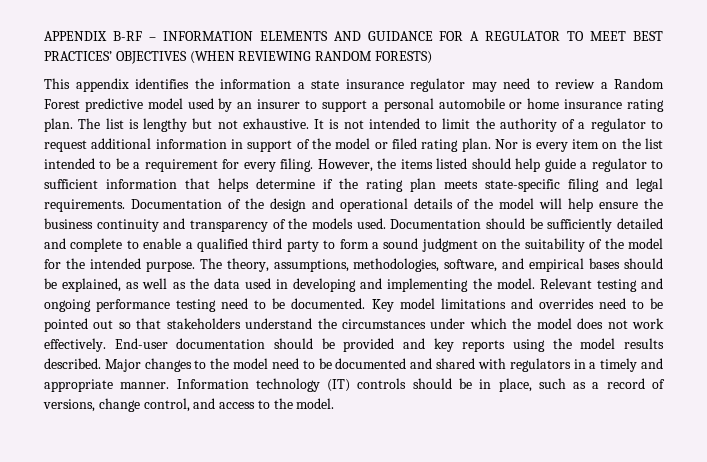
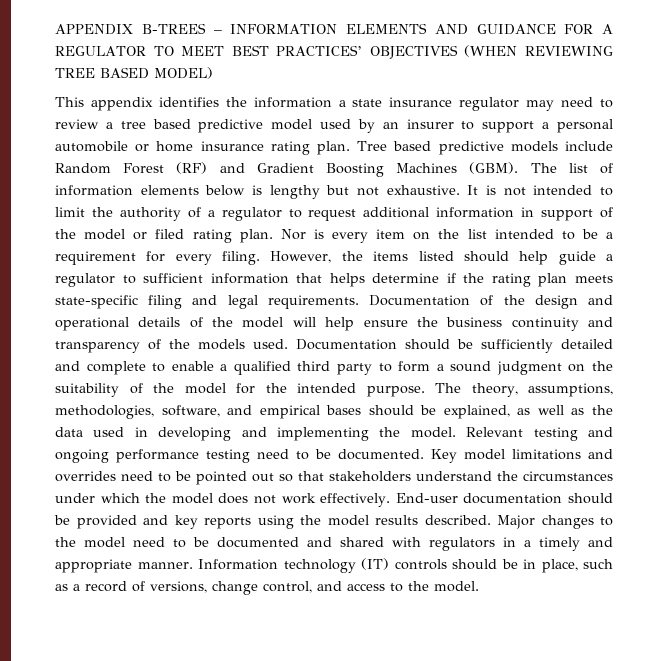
- APPENDIX B-RF – INFORMATION ELEMENTS AND GUIDANCE FOR A REGULATOR TO MEET BEST PRACTICES’ OBJECTIVES (WHEN REVIEWING RANDOM FORESTS)
+ APPENDIX B-TREES – INFORMATION ELEMENTS AND GUIDANCE FOR A REGULATOR TO MEET BEST PRACTICES’ OBJECTIVES (WHEN REVIEWING TREE BASED MODEL)
- This appendix identifies the information a state insurance regulator may need to review a Random Forest predictive model used by an insurer to support a personal automobile or home insurance rating plan.
+ This appendix identifies the information a state insurance regulator may need to review a tree based predictive model used by an insurer to support a personal automobile or home insurance rating plan.
- The list is lengthy but not exhaustive.
+ Tree based predictive models include Random Forest (RF) and Gradient Boosting Machines (GBM). The list of information elements below is lengthy but not exhaustive.

